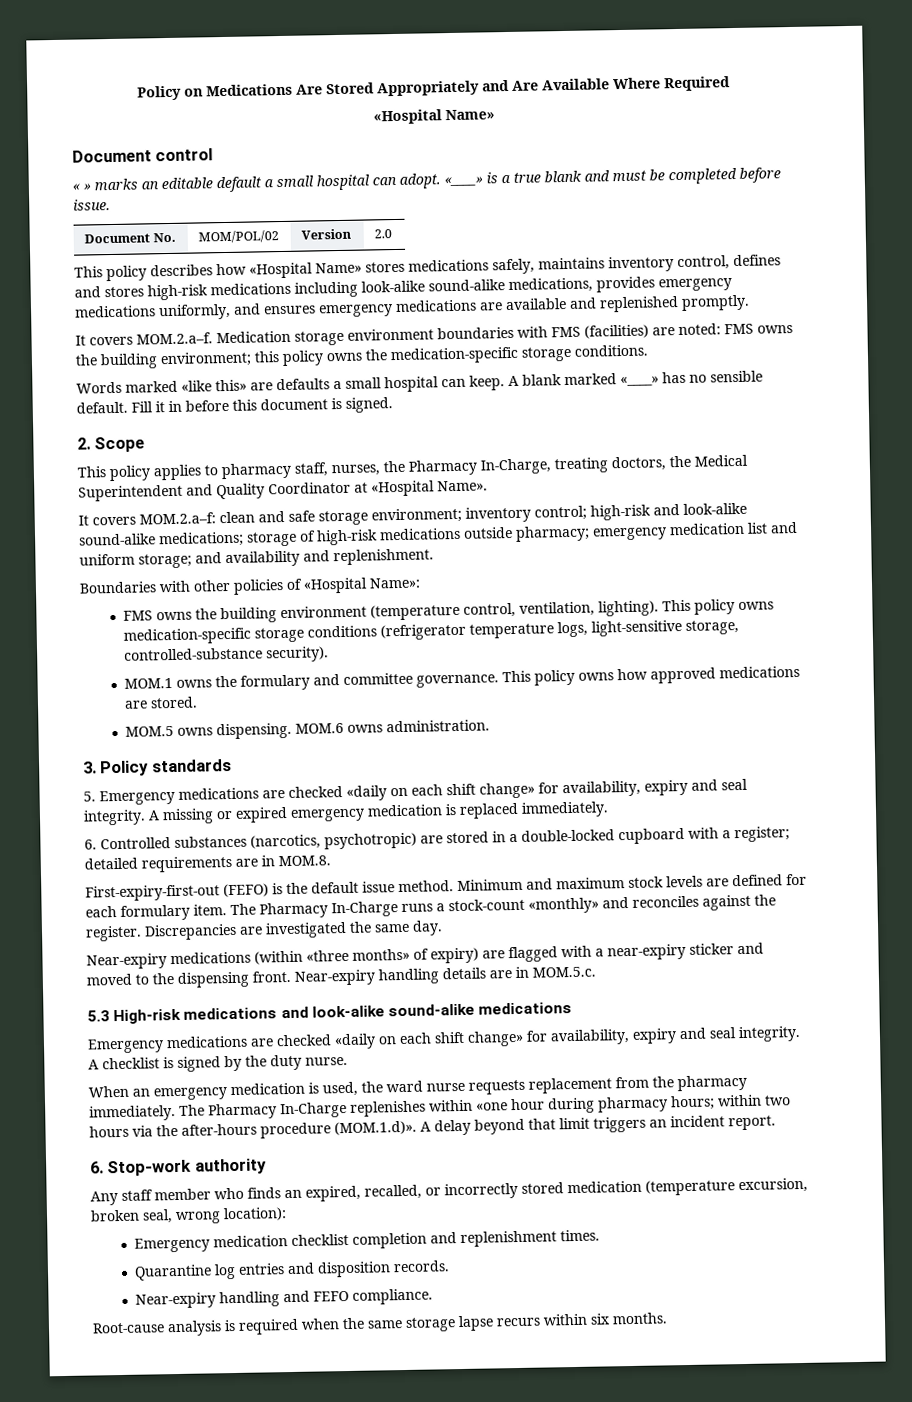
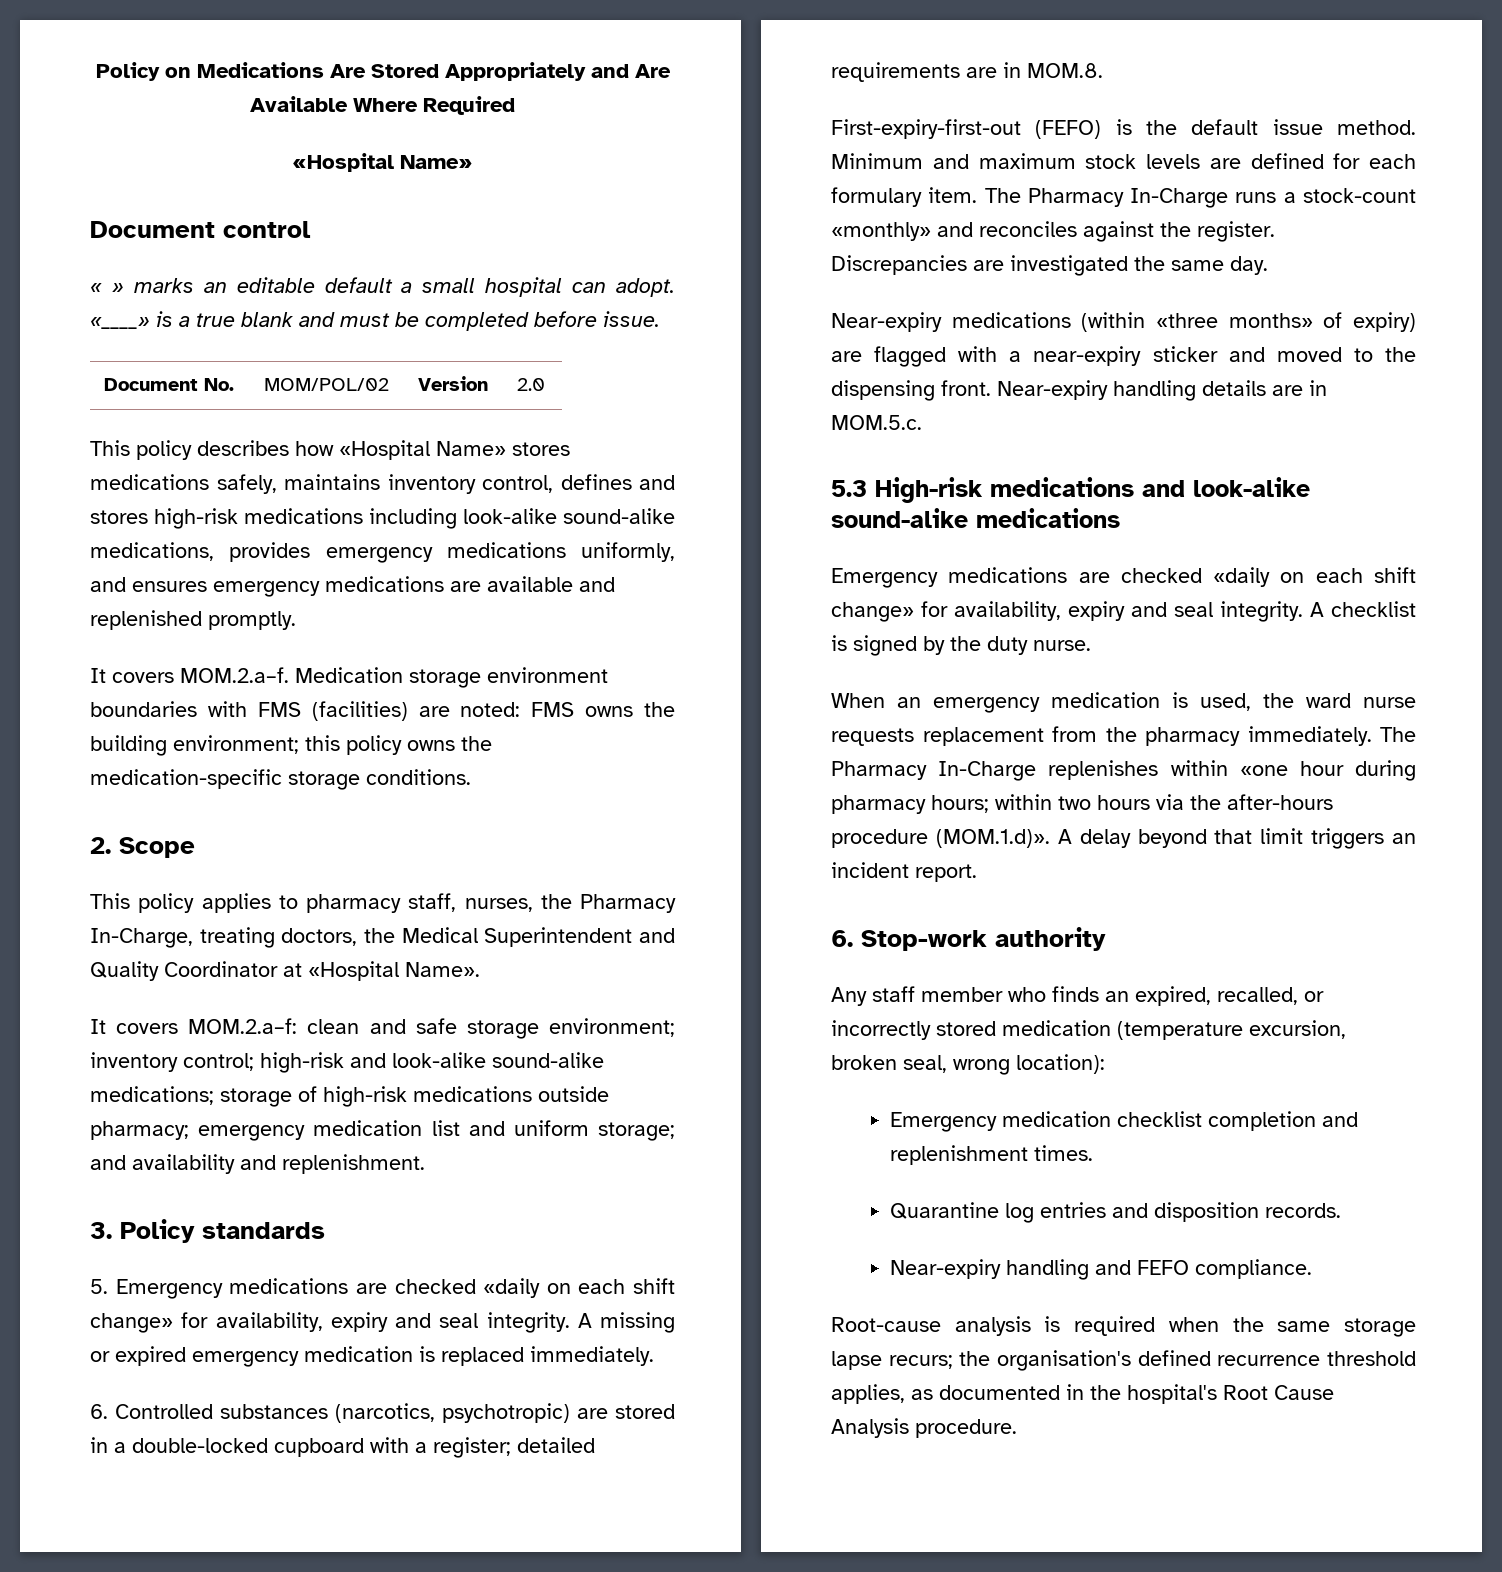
- Words marked «like this» are defaults a small hospital can keep. A blank marked «____» has no sensible default. Fill it in before this document is signed.
- Boundaries with other policies of «Hospital Name»:
- FMS owns the building environment (temperature control, ventilation, lighting). This policy owns medication-specific storage conditions (refrigerator temperature logs, light-sensitive storage, controlled-substance security).
- MOM.1 owns the formulary and committee governance. This policy owns how approved medications are stored.
- MOM.5 owns dispensing. MOM.6 owns administration.
- Root-cause analysis is required when the same storage lapse recurs within six months.
+ Root-cause analysis is required when the same storage lapse recurs; the organisation's defined recurrence threshold applies, as documented in the hospital's Root Cause Analysis procedure.

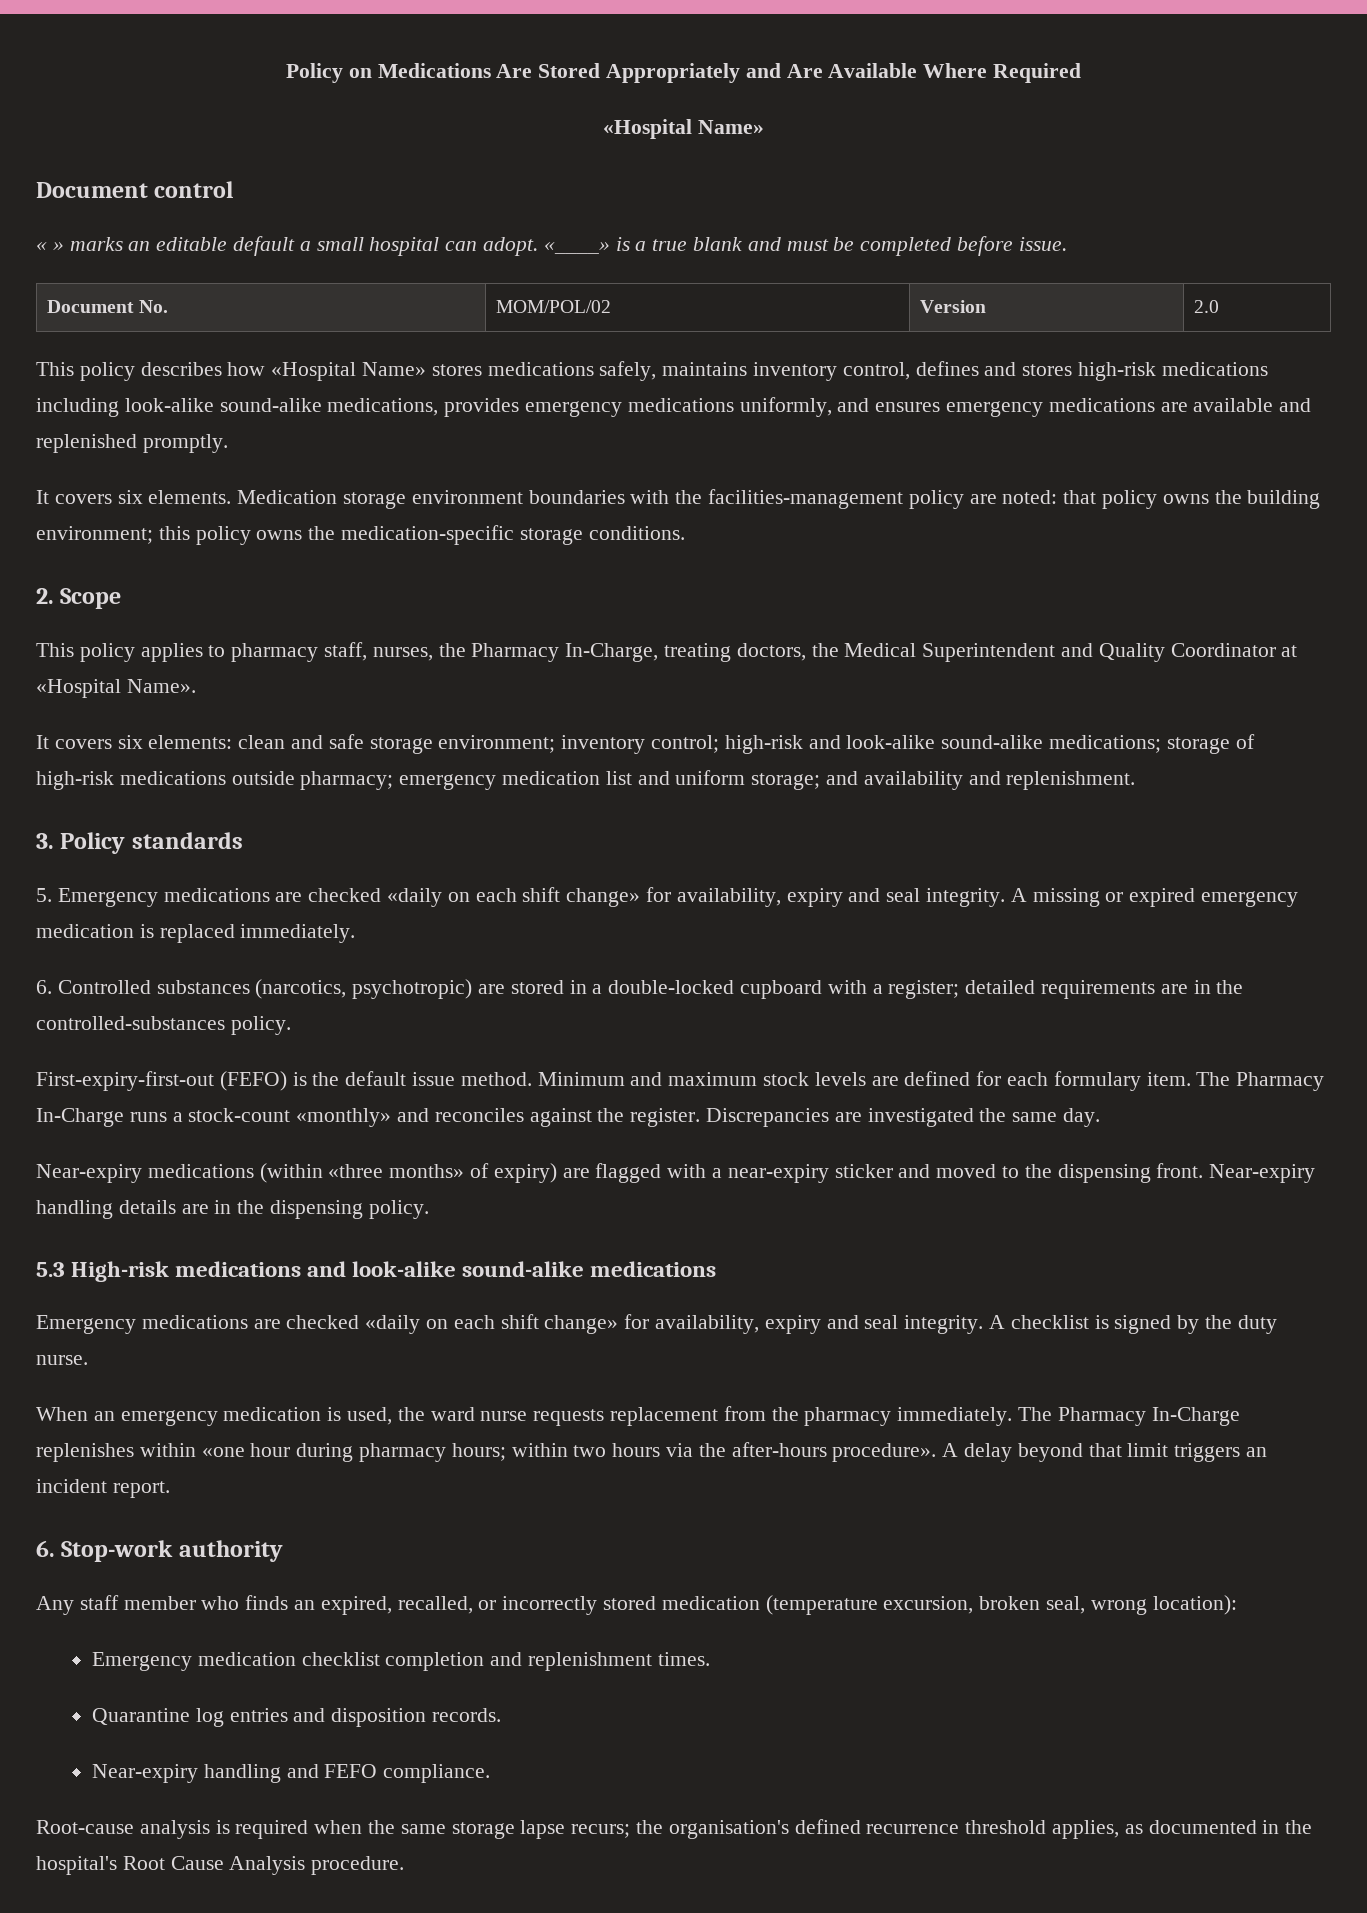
- It covers MOM.2.a–f. Medication storage environment boundaries with FMS (facilities) are noted: FMS owns the building environment; this policy owns the medication-specific storage conditions.
+ It covers six elements. Medication storage environment boundaries with the facilities-management policy are noted: that policy owns the building environment; this policy owns the medication-specific storage conditions.
- It covers MOM.2.a–f: clean and safe storage environment; inventory control; high-risk and look-alike sound-alike medications; storage of high-risk medications outside pharmacy; emergency medication list and uniform storage; and availability and replenishment.
+ It covers six elements: clean and safe storage environment; inventory control; high-risk and look-alike sound-alike medications; storage of high-risk medications outside pharmacy; emergency medication list and uniform storage; and availability and replenishment.
- 6. Controlled substances (narcotics, psychotropic) are stored in a double-locked cupboard with a register; detailed requirements are in MOM.8.
+ 6. Controlled substances (narcotics, psychotropic) are stored in a double-locked cupboard with a register; detailed requirements are in the controlled-substances policy.
- Near-expiry handling details are in MOM.5.c.
+ Near-expiry handling details are in the dispensing policy.
- The Pharmacy In-Charge replenishes within «one hour during pharmacy hours; within two hours via the after-hours procedure (MOM.1.d)». A delay beyond that limit triggers an incident report.
+ The Pharmacy In-Charge replenishes within «one hour during pharmacy hours; within two hours via the after-hours procedure». A delay beyond that limit triggers an incident report.

